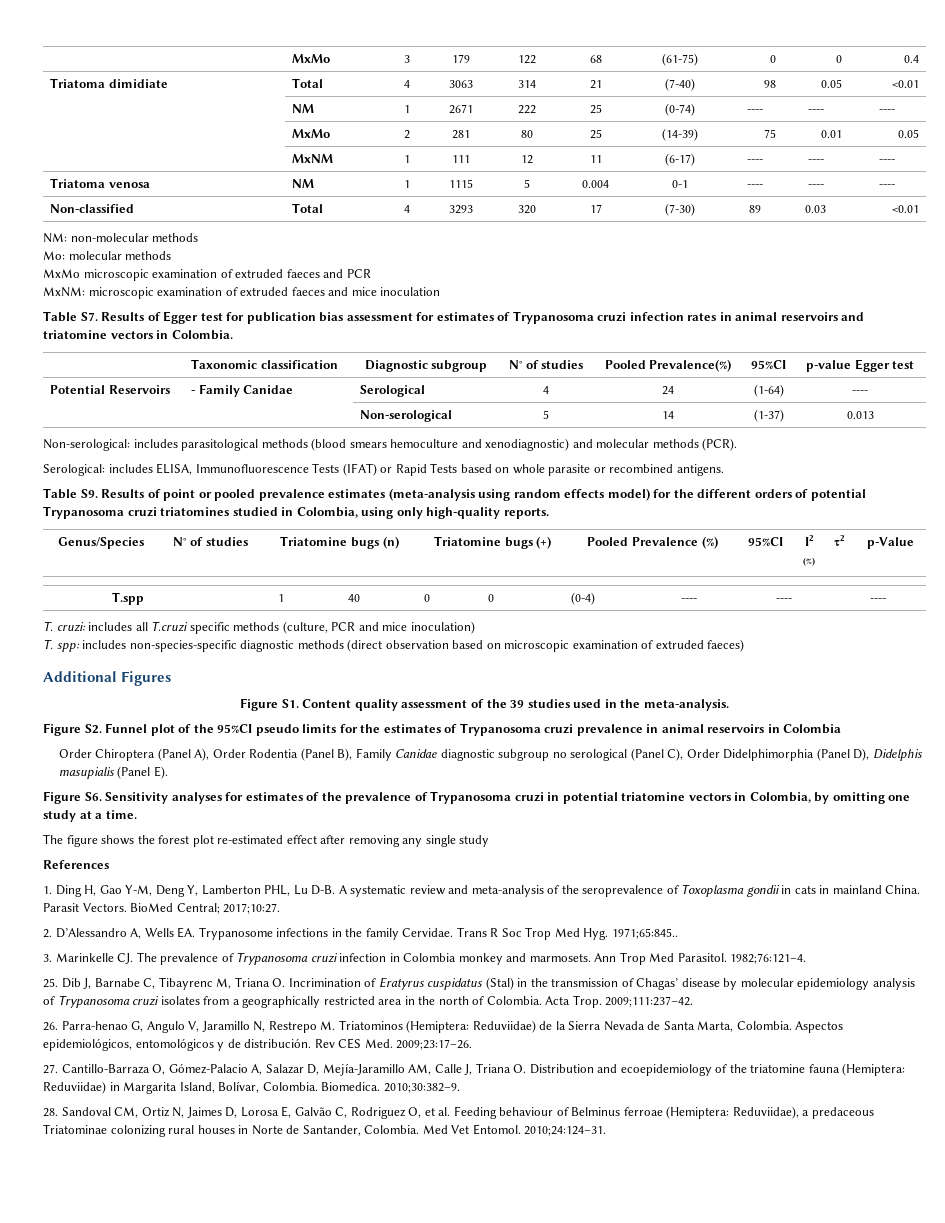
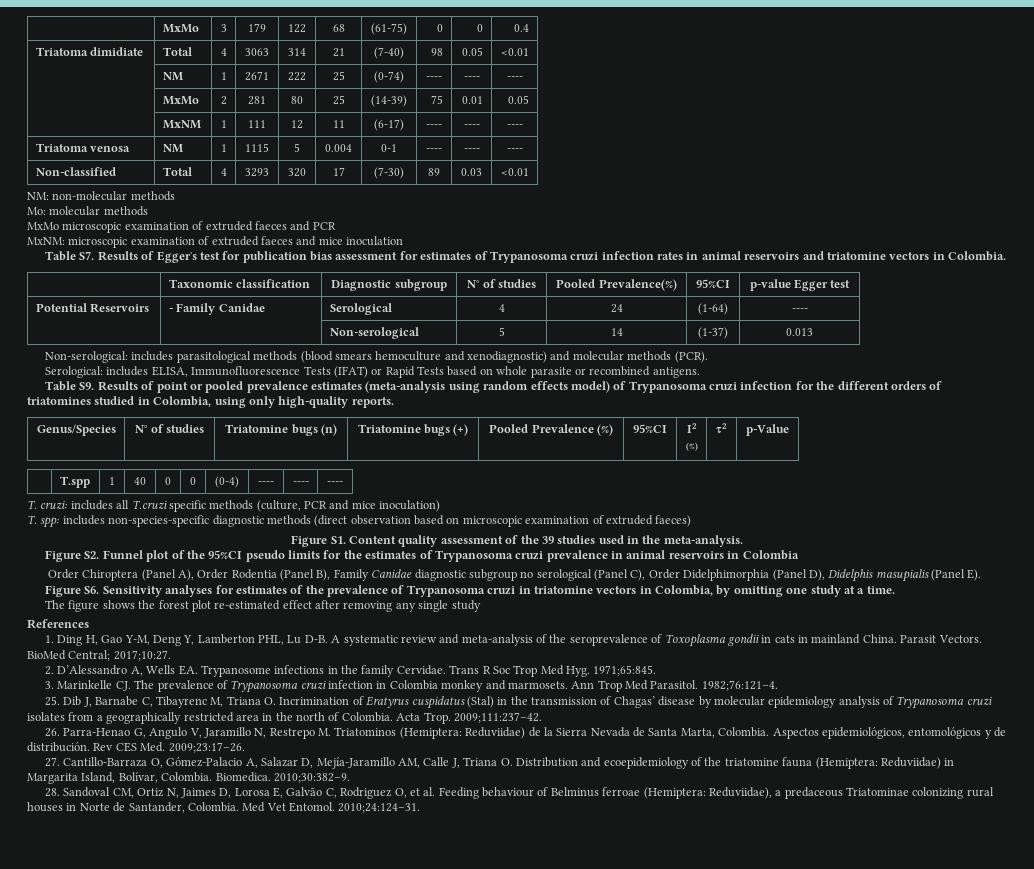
- Table S7. Results of Egger test for publication bias assessment for estimates of Trypanosoma cruzi infection rates in animal reservoirs and triatomine vectors in Colombia.
+ Table S7. Results of Eggerʼs test for publication bias assessment for estimates of Trypanosoma cruzi infection rates in animal reservoirs and triatomine vectors in Colombia.
- Table S9. Results of point or pooled prevalence estimates (meta-analysis using random effects model) for the different orders of potential Trypanosoma cruzi triatomines studied in Colombia, using only high-quality reports.
+ Table S9. Results of point or pooled prevalence estimates (meta-analysis using random effects model) of Trypanosoma cruzi infection for the different orders of triatomines studied in Colombia, using only high-quality reports.
- Additional Figures
- Figure S6. Sensitivity analyses for estimates of the prevalence of Trypanosoma cruzi in potential triatomine vectors in Colombia, by omitting one study at a time.
+ Figure S6. Sensitivity analyses for estimates of the prevalence of Trypanosoma cruzi in triatomine vectors in Colombia, by omitting one study at a time.
- Trans R Soc Trop Med Hyg. 1971;65:845..
+ Trans R Soc Trop Med Hyg. 1971;65:845.
- 26. Parra-henao G, Angulo V, Jaramillo N, Restrepo M. Triatominos (Hemiptera: Reduviidae) de la Sierra Nevada de Santa Marta, Colombia.
+ 26. Parra-Henao G, Angulo V, Jaramillo N, Restrepo M. Triatominos (Hemiptera: Reduviidae) de la Sierra Nevada de Santa Marta, Colombia.

